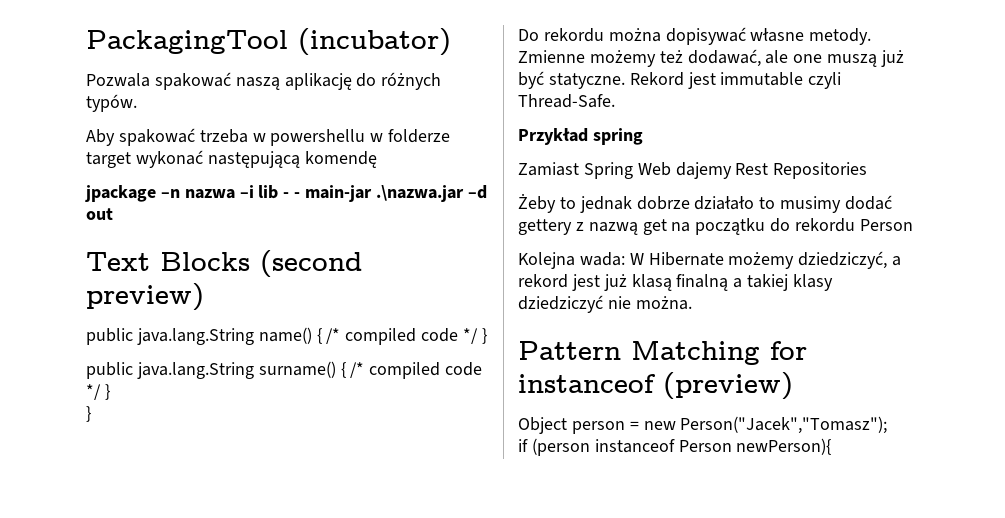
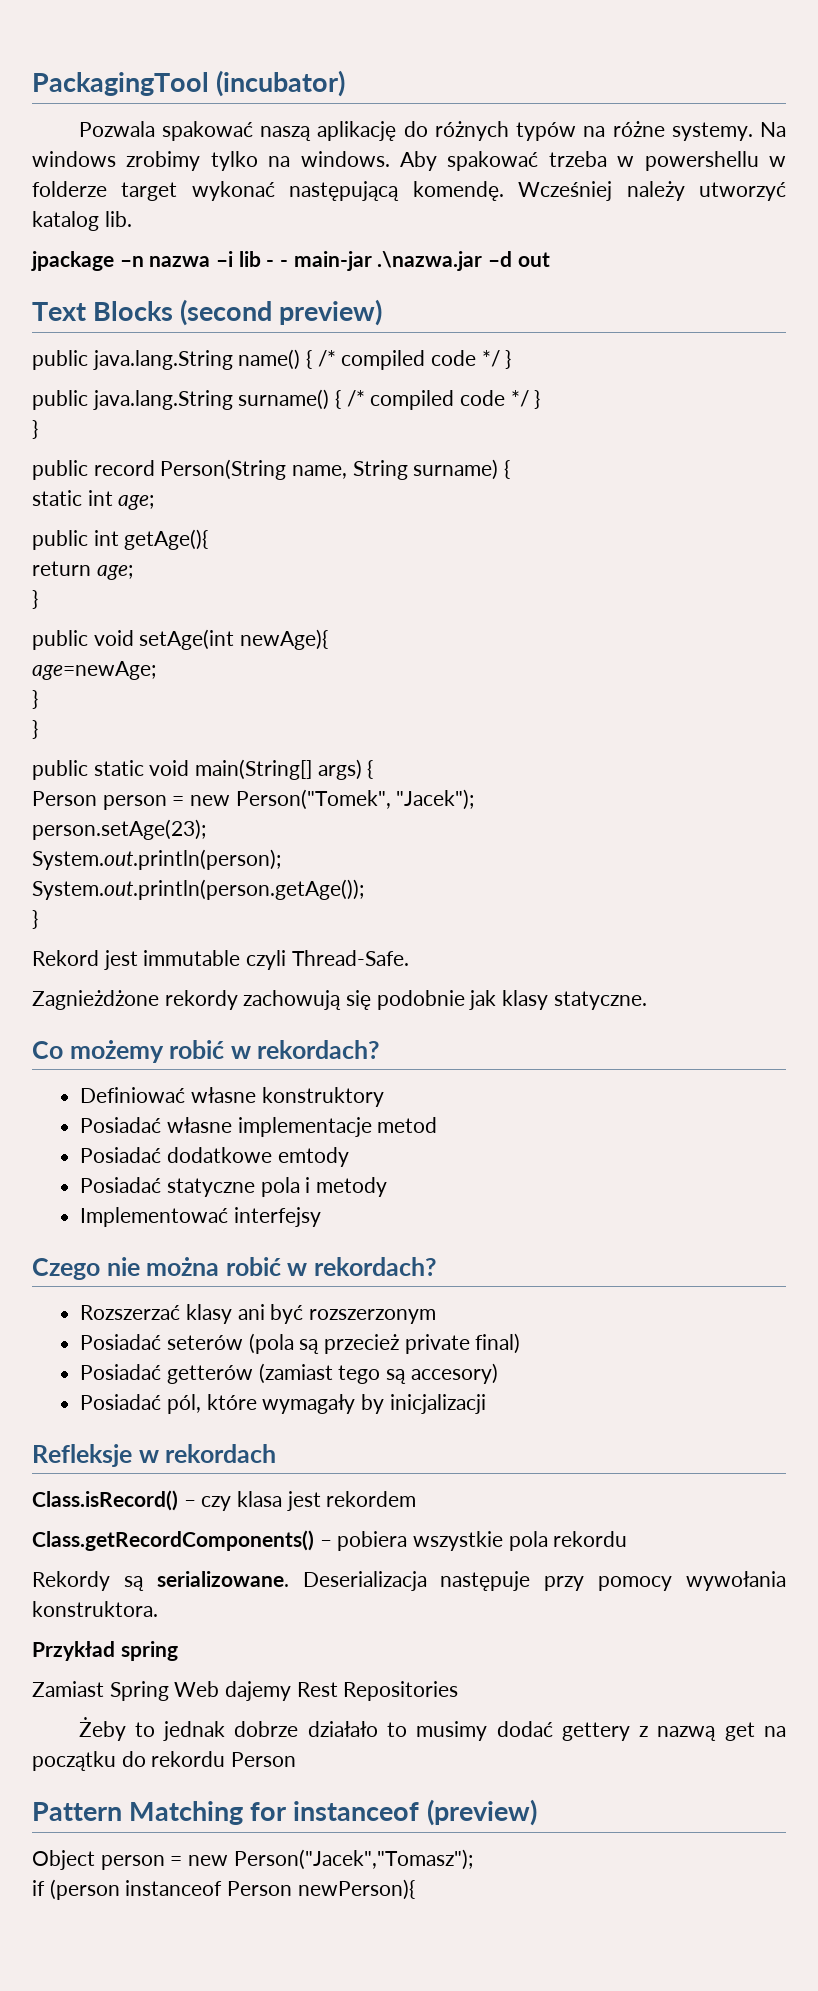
- Pozwala spakować naszą aplikację do różnych typów.
- Aby spakować trzeba w powershellu w folderze target wykonać następującą komendę
+ Pozwala spakować naszą aplikację do różnych typów na różne systemy. Na windows zrobimy tylko na windows. Aby spakować trzeba w powershellu w folderze target wykonać następującą komendę. Wcześniej należy utworzyć katalog lib.
- Do rekordu można dopisywać własne metody. Zmienne możemy też dodawać, ale one muszą już być statyczne. Rekord jest immutable czyli Thread-Safe.
+ public record Person(String name, String surname) {
+ static int age;
+ public int getAge(){
+ return age;
+ }
+ public void setAge(int newAge){
+ age=newAge;
+ }
+ }
+ public static void main(String[] args) {
+ Person person = new Person("Tomek", "Jacek");
+ person.setAge(23);
+ System.out.println(person);
+ System.out.println(person.getAge());
+ }
+ Rekord jest immutable czyli Thread-Safe.
+ Zagnieżdżone rekordy zachowują się podobnie jak klasy statyczne.
+ Co możemy robić w rekordach?
+ Definiować własne konstruktory
+ Posiadać własne implementacje metod
+ Posiadać dodatkowe emtody
+ Posiadać statyczne pola i metody
+ Implementować interfejsy
+ Czego nie można robić w rekordach?
+ Rozszerzać klasy ani być rozszerzonym
+ Posiadać seterów (pola są przecież private final)
+ Posiadać getterów (zamiast tego są accesory)
+ Posiadać pól, które wymagały by inicjalizacji
+ Refleksje w rekordach
+ Class.isRecord() – czy klasa jest rekordem
+ Class.getRecordComponents() – pobiera wszystkie pola rekordu
+ Rekordy są serializowane. Deserializacja następuje przy pomocy wywołania konstruktora.
- Kolejna wada: W Hibernate możemy dziedziczyć, a rekord jest już klasą finalną a takiej klasy dziedziczyć nie można.

